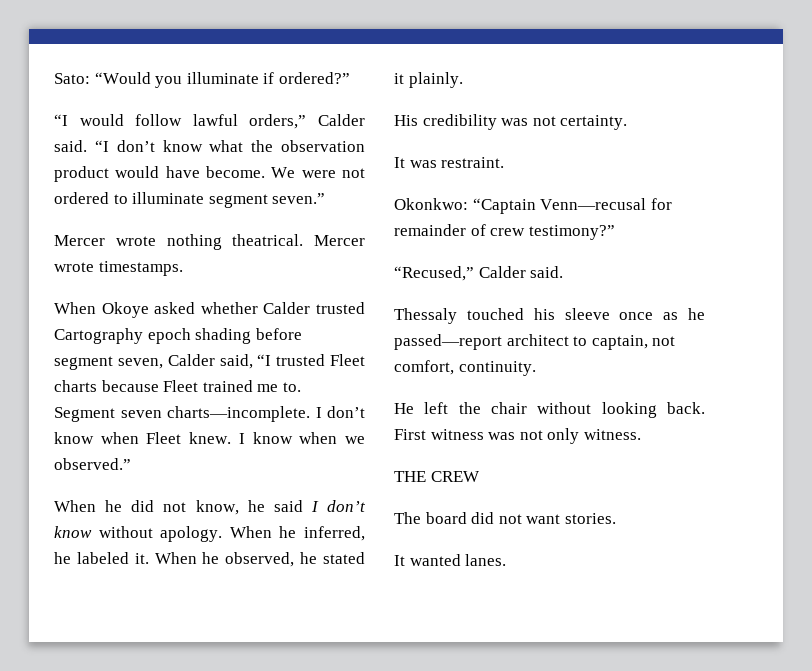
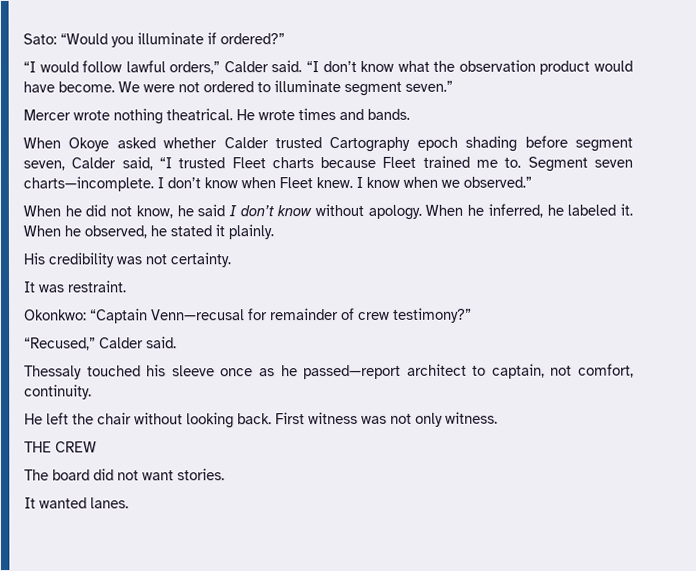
- Mercer wrote timestamps.
+ He wrote times and bands.

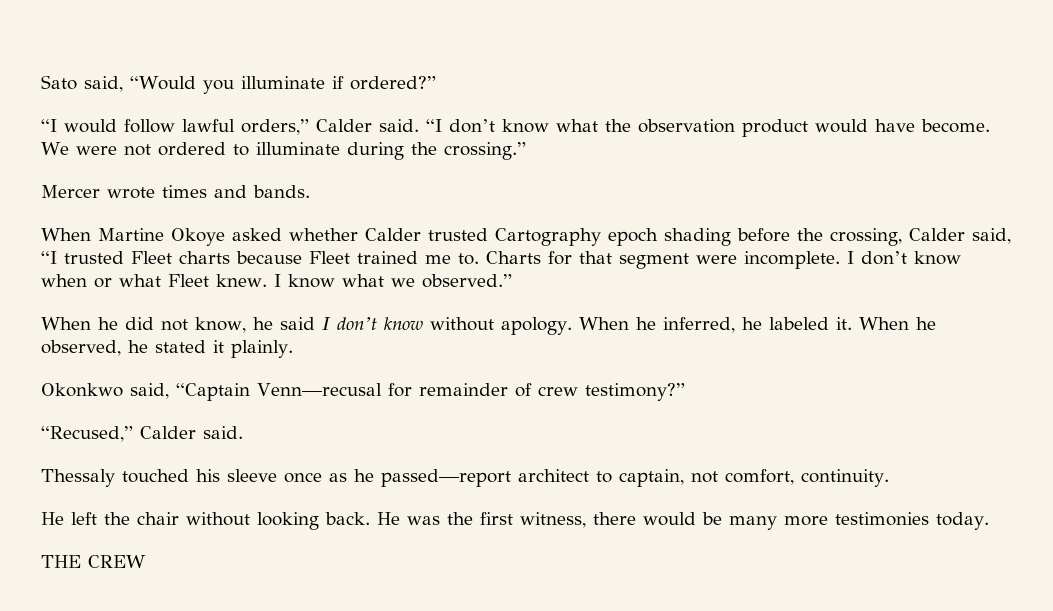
- Sato: “Would you illuminate if ordered?”
+ Sato said, “Would you illuminate if ordered?”
- We were not ordered to illuminate segment seven.”
+ We were not ordered to illuminate during the crossing.”
- Mercer wrote nothing theatrical. He wrote times and bands.
+ Mercer wrote times and bands.
- When Okoye asked whether Calder trusted Cartography epoch shading before segment seven, Calder said, “I trusted Fleet charts because Fleet trained me to.
+ When Martine Okoye asked whether Calder trusted Cartography epoch shading before the crossing, Calder said, “I trusted Fleet charts because Fleet trained me to.
- Segment seven charts—incomplete.
+ Charts for that segment were incomplete.
- I don’t know when Fleet knew.
+ I don’t know when or what Fleet knew.
- I know when we observed.”
+ I know what we observed.”
- His credibility was not certainty.
- It was restraint.
- Okonkwo: “Captain Venn—recusal for remainder of crew testimony?”
+ Okonkwo said, “Captain Venn—recusal for remainder of crew testimony?”
- First witness was not only witness.
+ He was the first witness, there would be many more testimonies today.
  THE CREW
- The board did not want stories.
- It wanted lanes.

